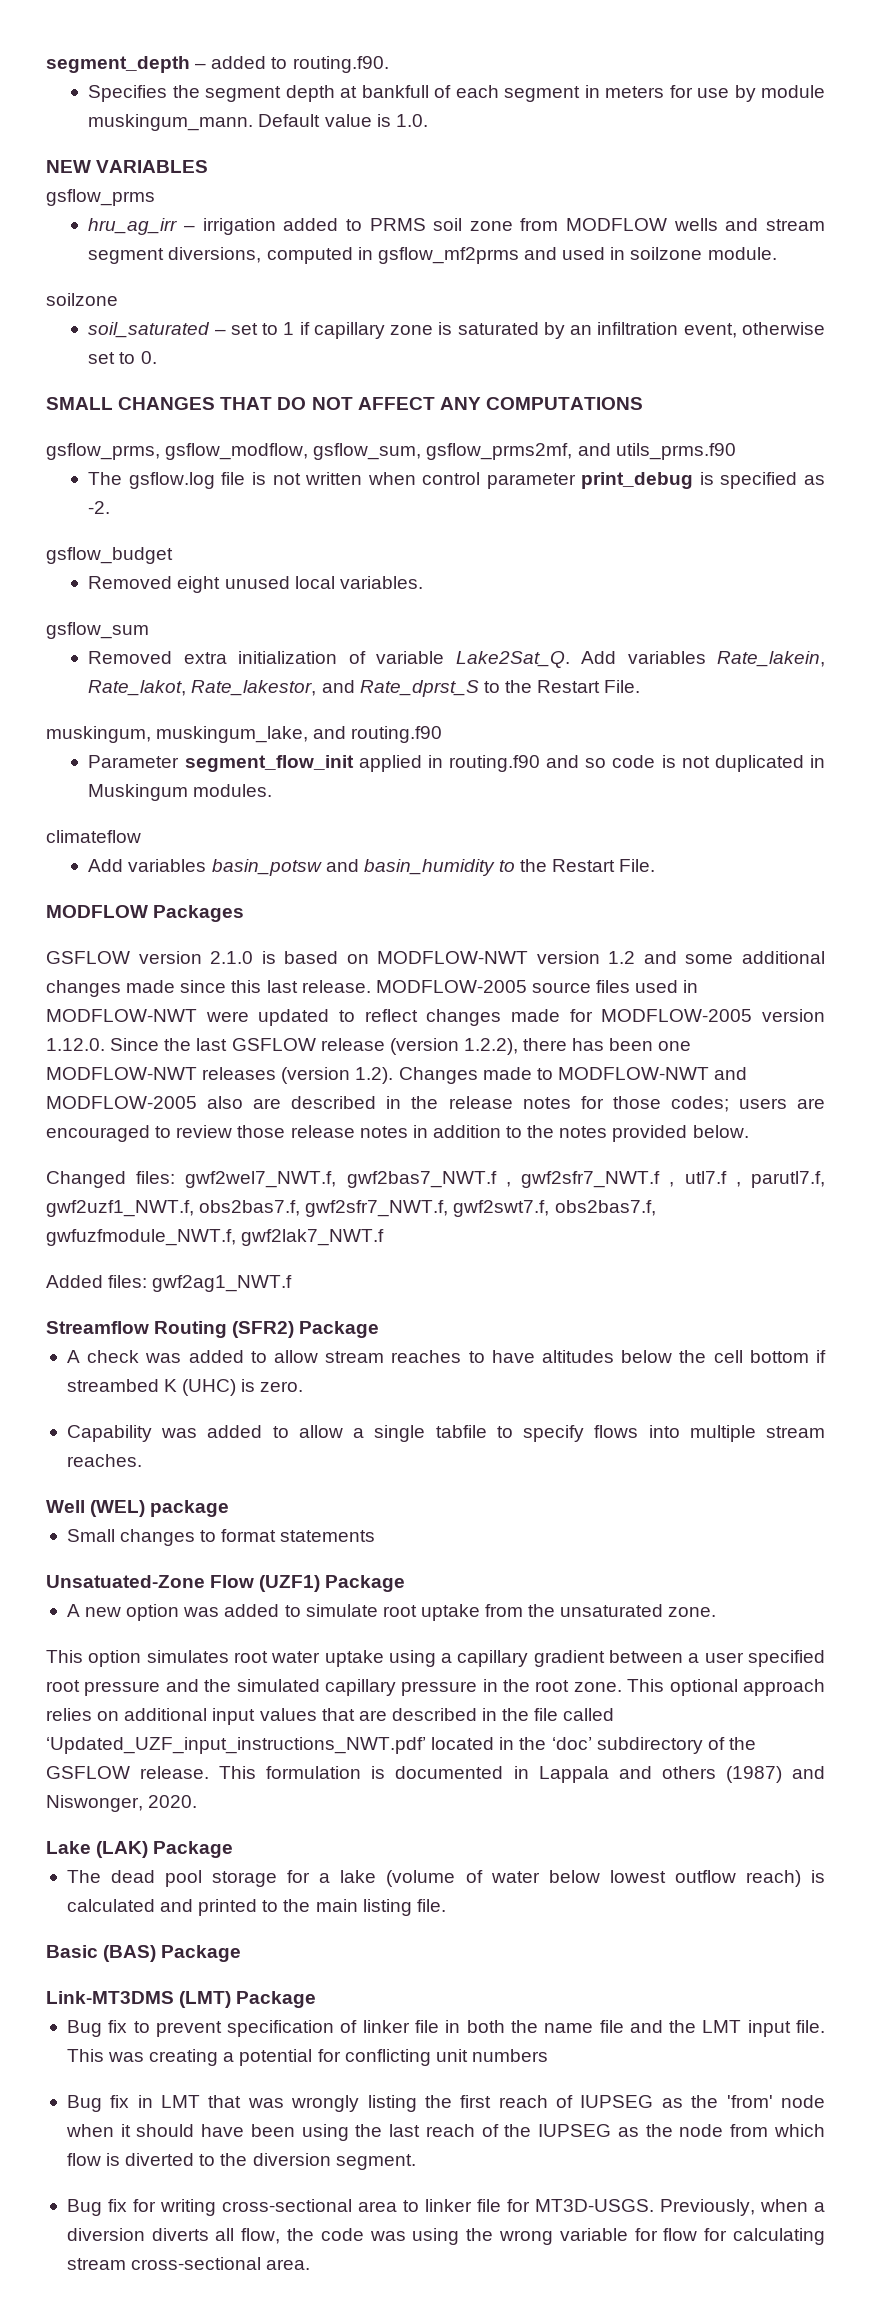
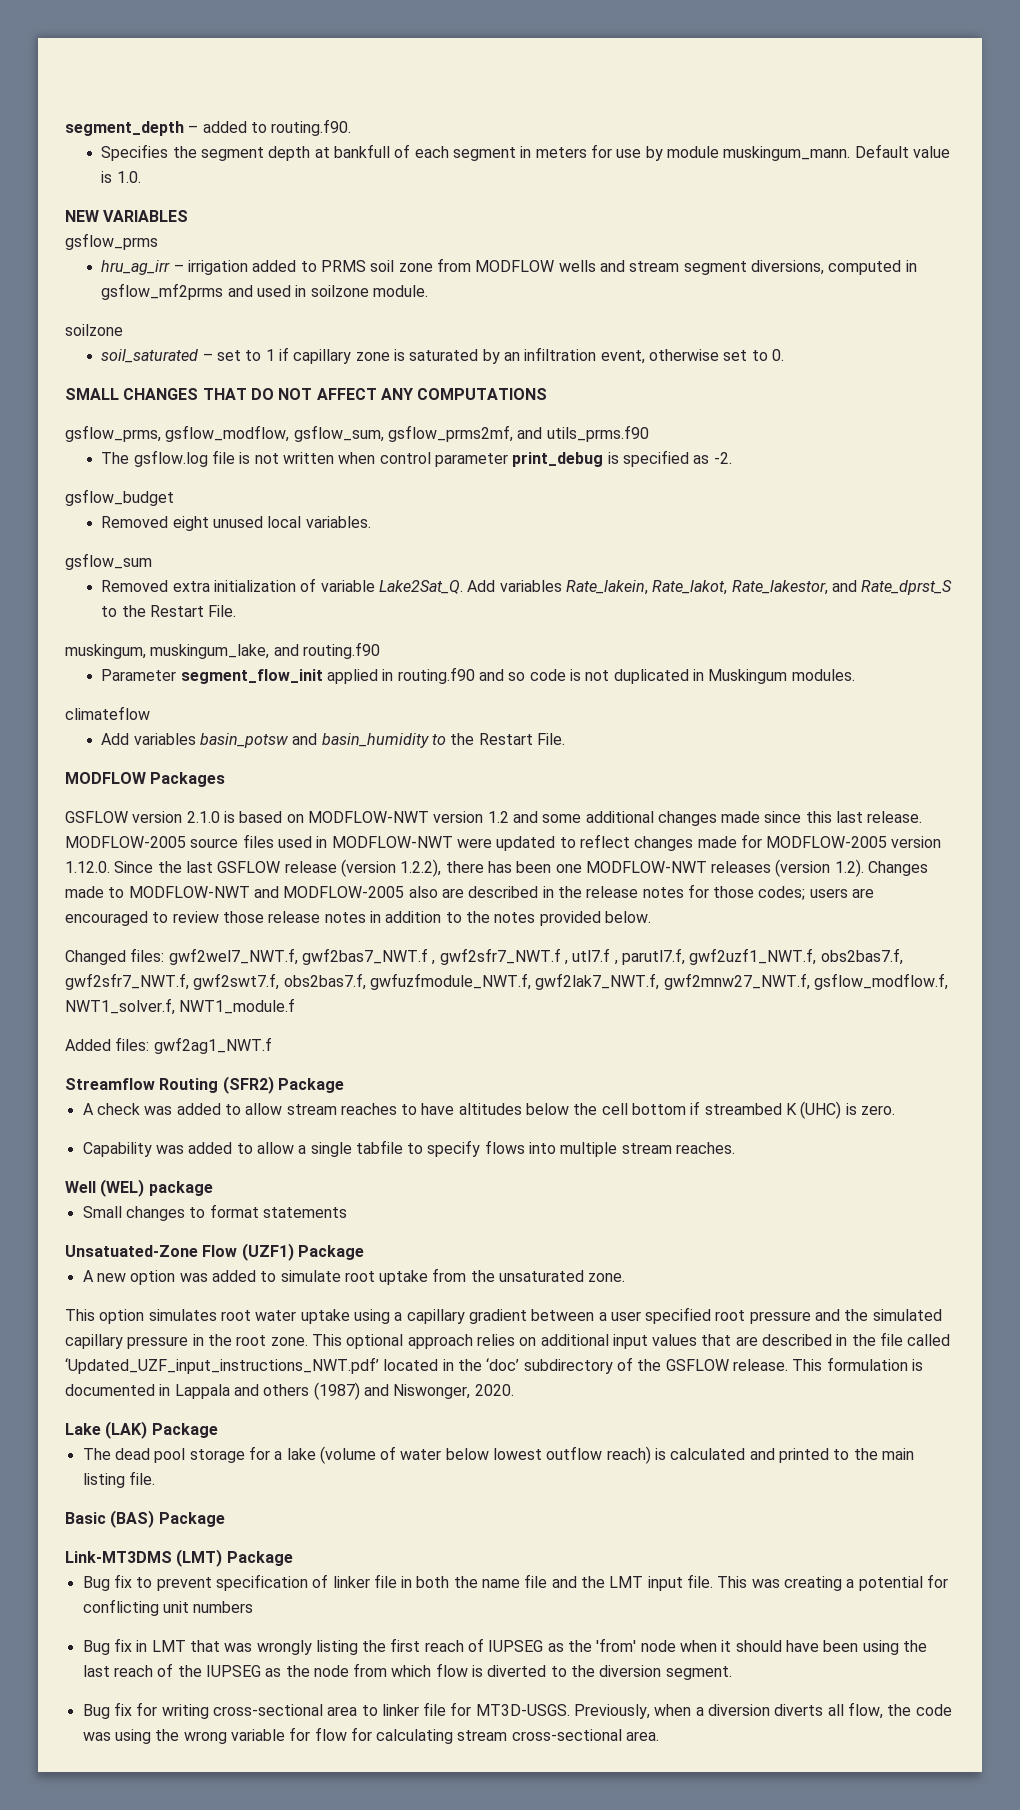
- Changed files: gwf2wel7_NWT.f, gwf2bas7_NWT.f , gwf2sfr7_NWT.f , utl7.f , parutl7.f, gwf2uzf1_NWT.f, obs2bas7.f, gwf2sfr7_NWT.f, gwf2swt7.f, obs2bas7.f, gwfuzfmodule_NWT.f, gwf2lak7_NWT.f
+ Changed files: gwf2wel7_NWT.f, gwf2bas7_NWT.f , gwf2sfr7_NWT.f , utl7.f , parutl7.f, gwf2uzf1_NWT.f, obs2bas7.f, gwf2sfr7_NWT.f, gwf2swt7.f, obs2bas7.f, gwfuzfmodule_NWT.f, gwf2lak7_NWT.f, gwf2mnw27_NWT.f, gsflow_modflow.f, NWT1_solver.f, NWT1_module.f

